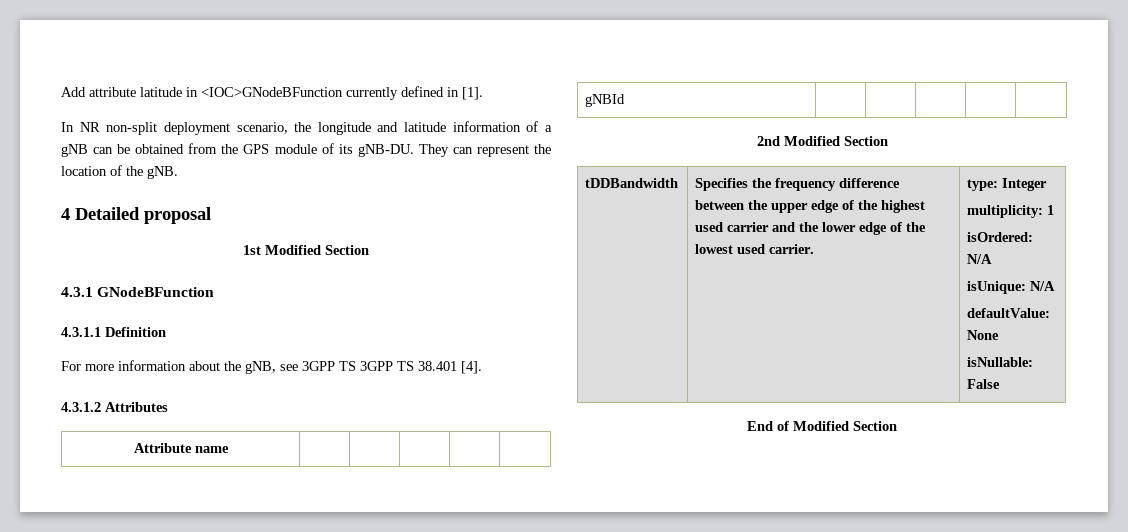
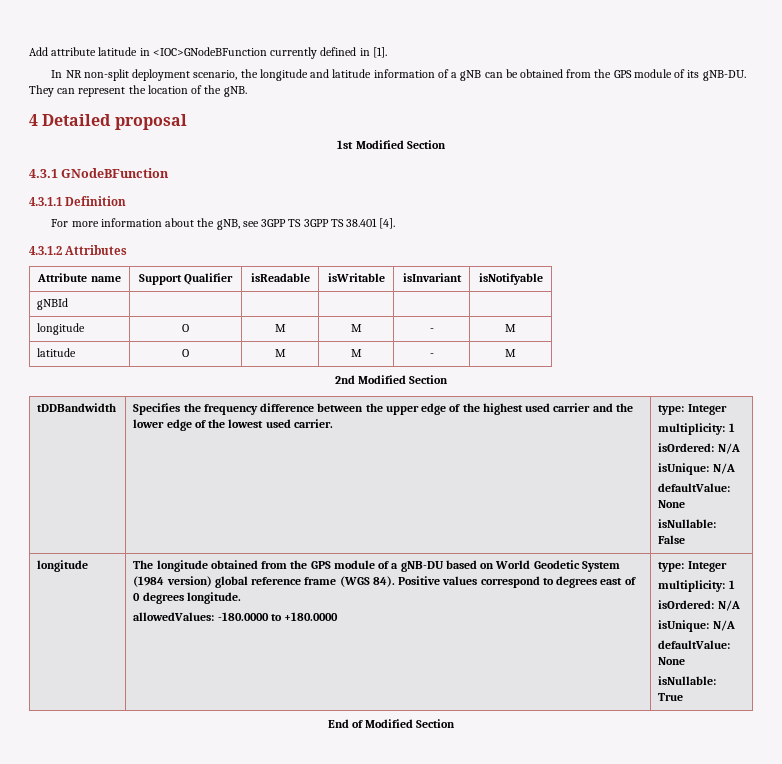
- Attribute name | | | | |
+ Attribute name | Support Qualifier | isReadable | isWritable | isInvariant | isNotifyable
  gNBId | | | | |
+ longitude | O | M | M | - | M
+ latitude | O | M | M | - | M
+ longitude | The longitude obtained from the GPS module of a gNB-DU based on World Geodetic System (1984 version) global reference frame (WGS 84). Positive values correspond to degrees east of 0 degrees longitude.
+ allowedValues: -180.0000 to +180.0000 | type: Integer
+ multiplicity: 1
+ isOrdered: N/A
+ isUnique: N/A
+ defaultValue: None
+ isNullable: True

